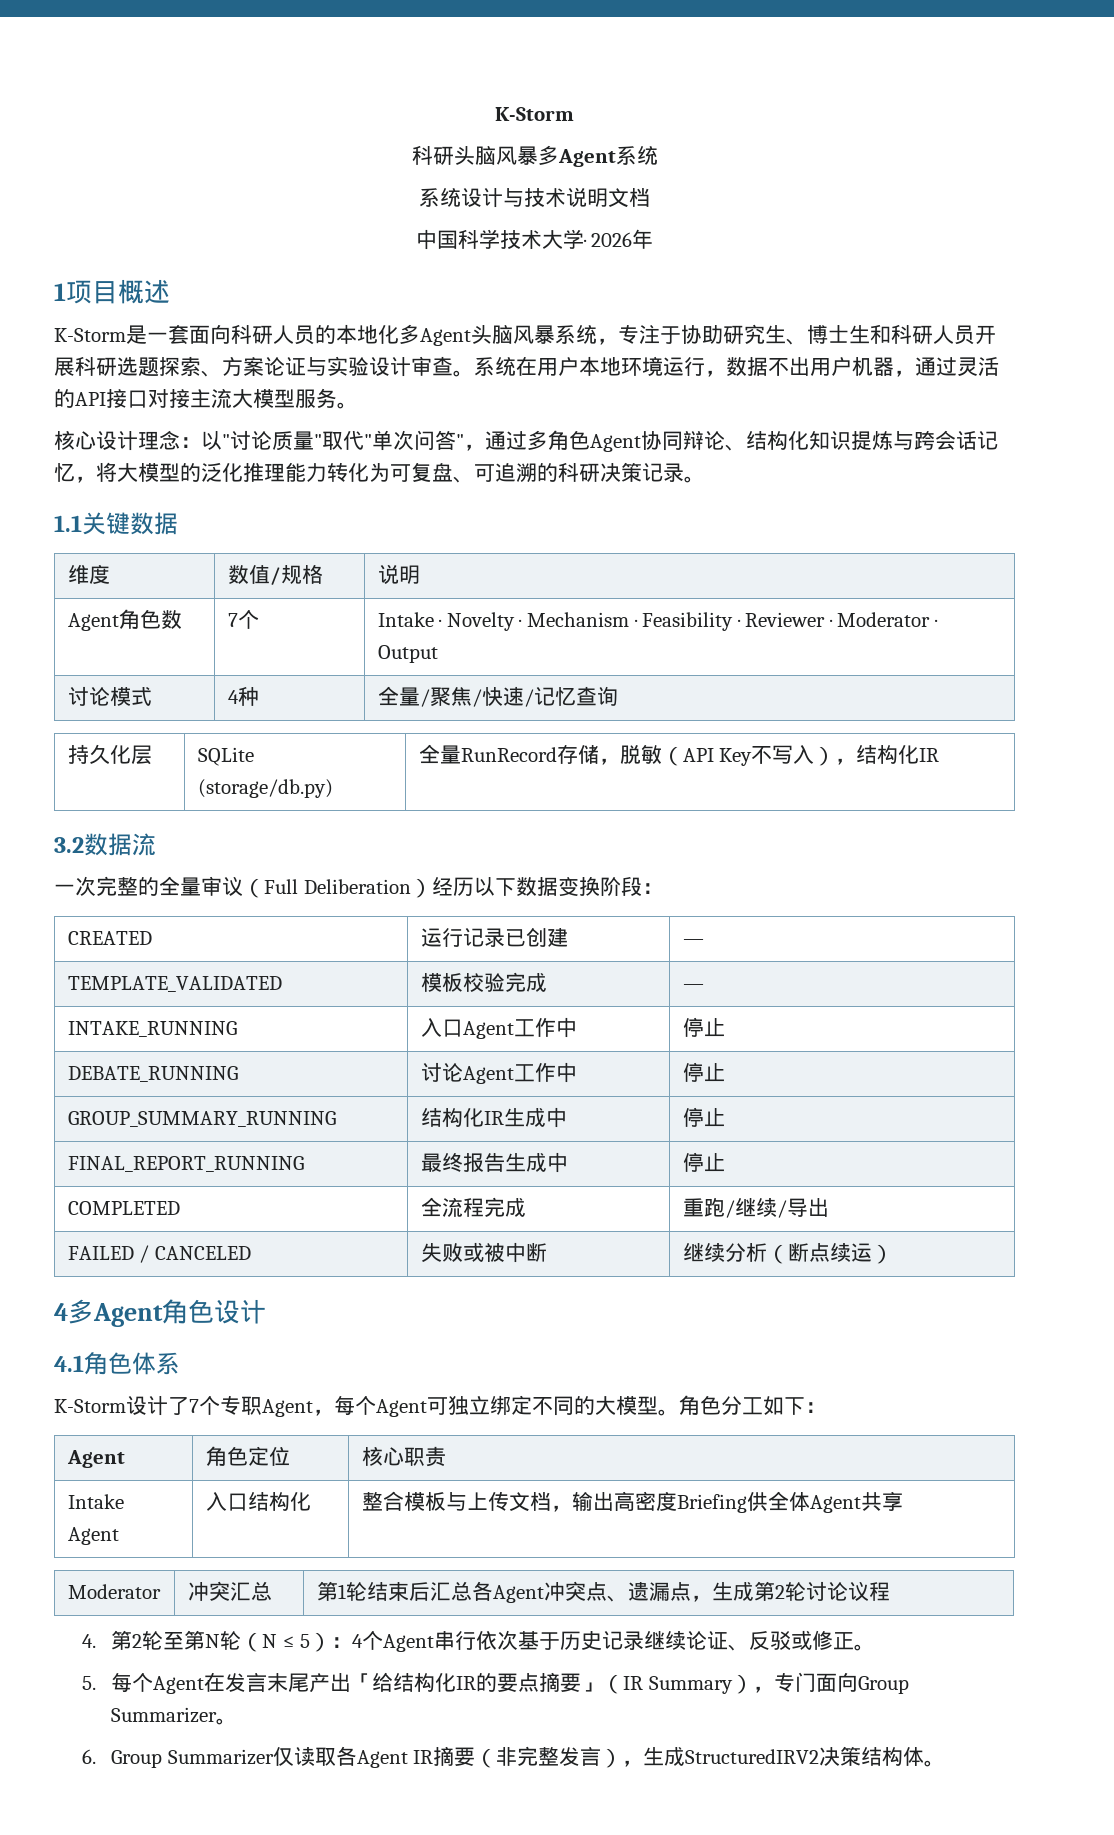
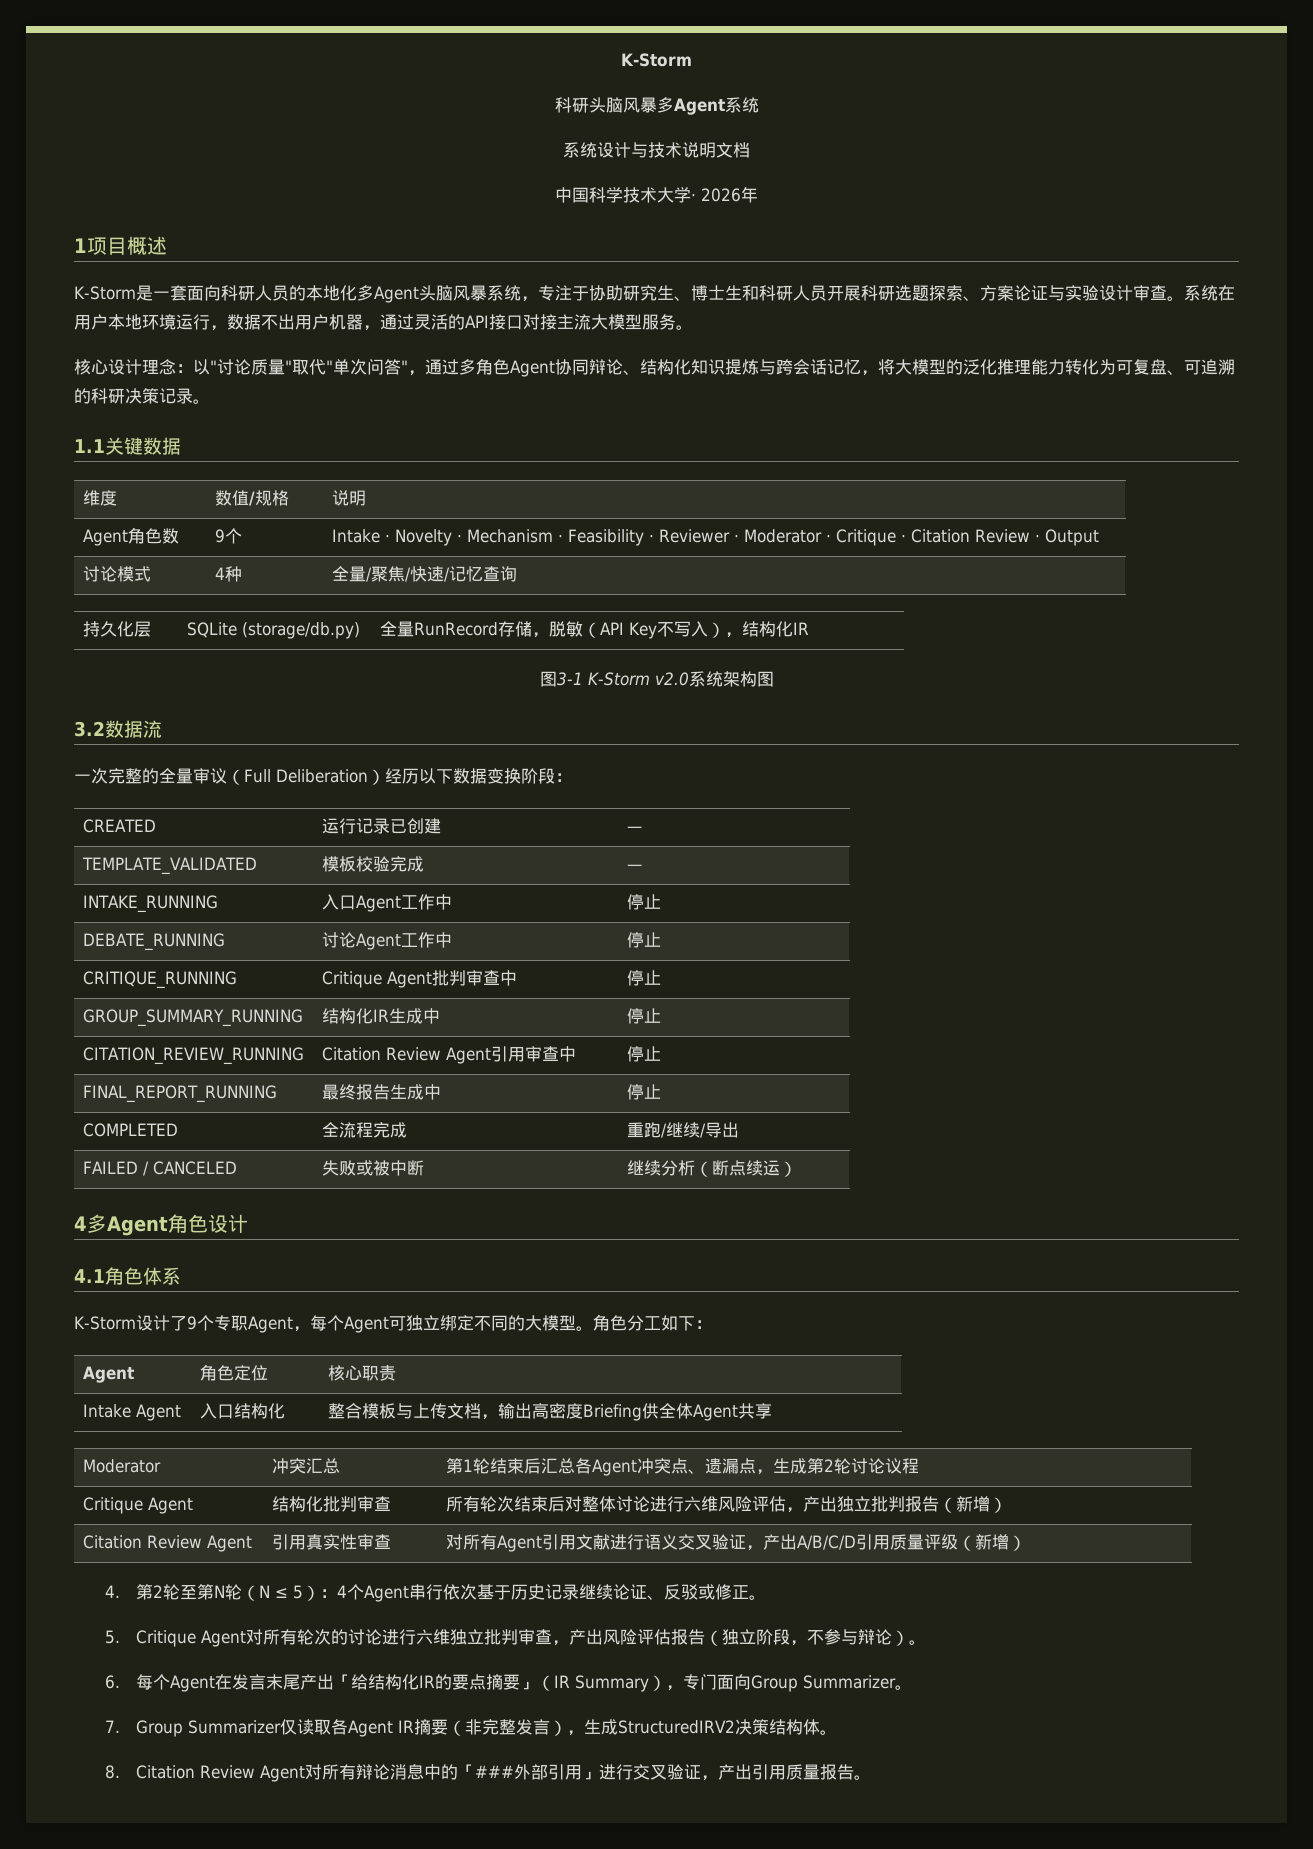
- Agent角色数 | 7个 | Intake · Novelty · Mechanism · Feasibility · Reviewer · Moderator · Output
+ Agent角色数 | 9个 | Intake · Novelty · Mechanism · Feasibility · Reviewer · Moderator · Critique · Citation Review · Output
+ 图3-1 K-Storm v2.0系统架构图
+ CRITIQUE_RUNNING | Critique Agent批判审查中 | 停止
+ CITATION_REVIEW_RUNNING | Citation Review Agent引用审查中 | 停止
- K-Storm设计了7个专职Agent，每个Agent可独立绑定不同的大模型。
+ K-Storm设计了9个专职Agent，每个Agent可独立绑定不同的大模型。
+ Critique Agent | 结构化批判审查 | 所有轮次结束后对整体讨论进行六维风险评估，产出独立批判报告（新增）
+ Citation Review Agent | 引用真实性审查 | 对所有Agent引用文献进行语义交叉验证，产出A/B/C/D引用质量评级（新增）
- 5.每个Agent在发言末尾产出「给结构化IR的要点摘要」（IR Summary），专门面向Group Summarizer。
+ 5. Critique Agent对所有轮次的讨论进行六维独立批判审查，产出风险评估报告（独立阶段，不参与辩论）。
+ 6.每个Agent在发言末尾产出「给结构化IR的要点摘要」（IR Summary），专门面向Group Summarizer。
- 6. Group Summarizer仅读取各Agent IR摘要（非完整发言），生成StructuredIRV2决策结构体。
+ 7. Group Summarizer仅读取各Agent IR摘要（非完整发言），生成StructuredIRV2决策结构体。
+ 8. Citation Review Agent对所有辩论消息中的「###外部引用」进行交叉验证，产出引用质量报告。

